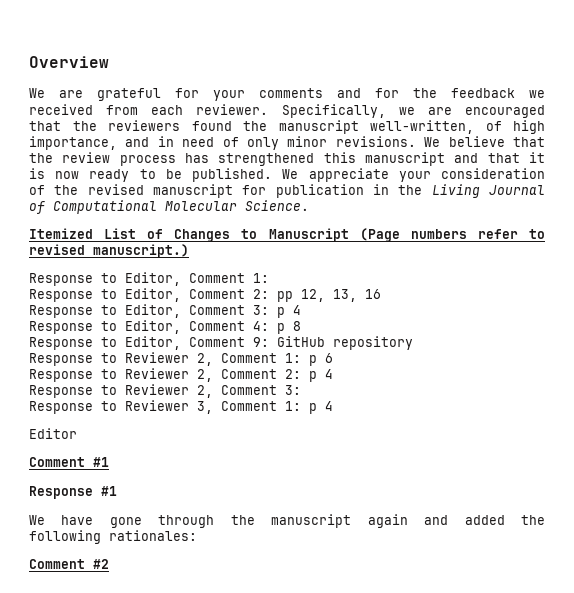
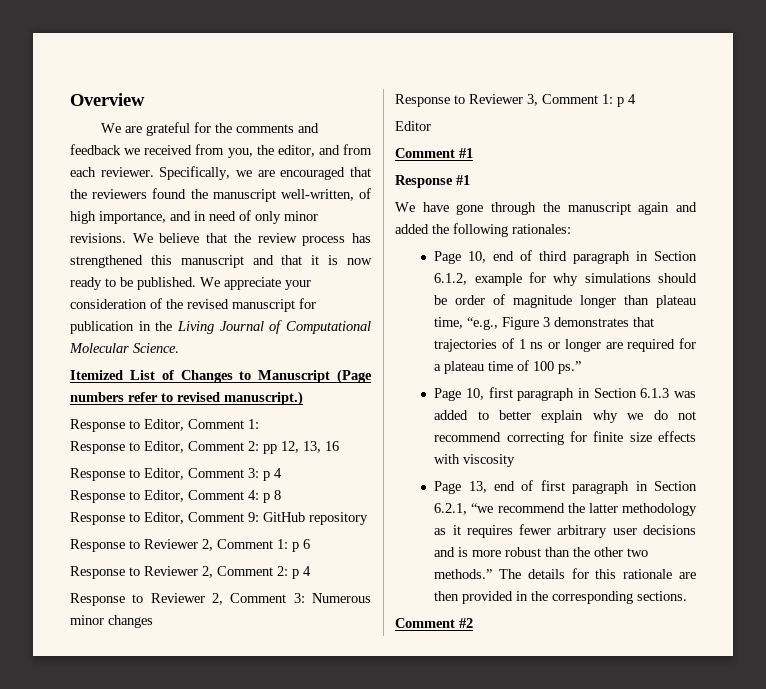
- We are grateful for your comments and for the feedback we received from each reviewer.
+ We are grateful for the comments and feedback we received from you, the editor, and from each reviewer.
- Response to Reviewer 2, Comment 3:
+ Response to Reviewer 2, Comment 3: Numerous minor changes
+ Page 10, end of third paragraph in Section 6.1.2, example for why simulations should be order of magnitude longer than plateau time, “e.g., Figure 3 demonstrates that trajectories of 1 ns or longer are required for a plateau time of 100 ps.”
+ Page 10, first paragraph in Section 6.1.3 was added to better explain why we do not recommend correcting for finite size effects with viscosity
+ Page 13, end of first paragraph in Section 6.2.1, “we recommend the latter methodology as it requires fewer arbitrary user decisions and is more robust than the other two methods.” The details for this rationale are then provided in the corresponding sections.

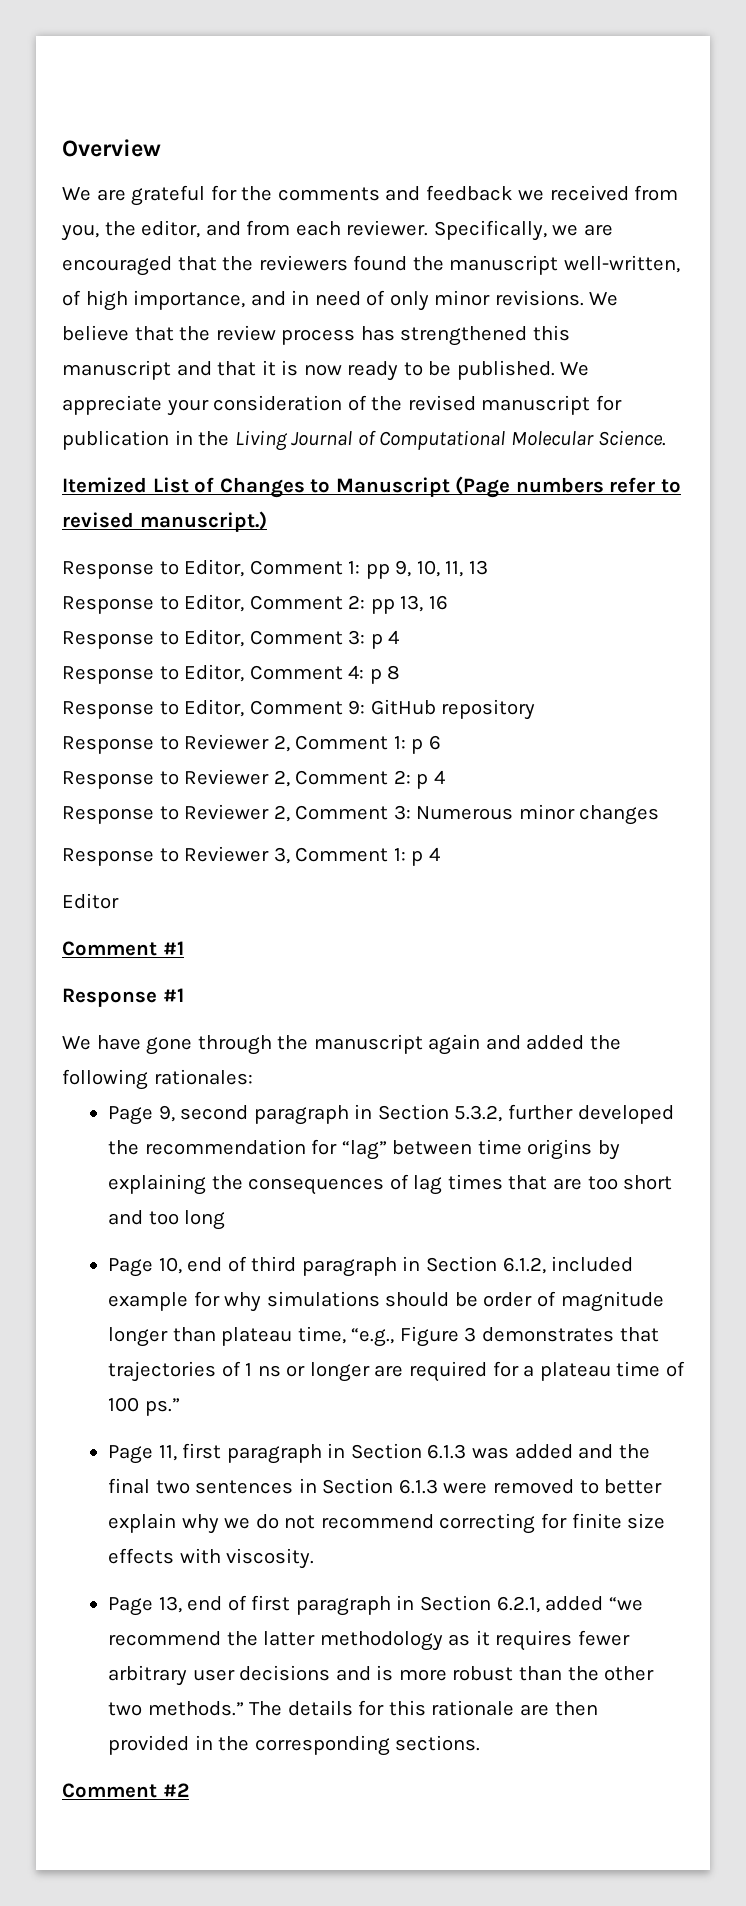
- Response to Editor, Comment 1:
+ Response to Editor, Comment 1: pp 9, 10, 11, 13
- Response to Editor, Comment 2: pp 12, 13, 16
+ Response to Editor, Comment 2: pp 13, 16
+ Page 9, second paragraph in Section 5.3.2, further developed the recommendation for “lag” between time origins by explaining the consequences of lag times that are too short and too long
- Page 10, end of third paragraph in Section 6.1.2, example for why simulations should be order of magnitude longer than plateau time, “e.g., Figure 3 demonstrates that trajectories of 1 ns or longer are required for a plateau time of 100 ps.”
+ Page 10, end of third paragraph in Section 6.1.2, included example for why simulations should be order of magnitude longer than plateau time, “e.g., Figure 3 demonstrates that trajectories of 1 ns or longer are required for a plateau time of 100 ps.”
- Page 10, first paragraph in Section 6.1.3 was added to better explain why we do not recommend correcting for finite size effects with viscosity
+ Page 11, first paragraph in Section 6.1.3 was added and the final two sentences in Section 6.1.3 were removed to better explain why we do not recommend correcting for finite size effects with viscosity.
- Page 13, end of first paragraph in Section 6.2.1, “we recommend the latter methodology as it requires fewer arbitrary user decisions and is more robust than the other two methods.”
+ Page 13, end of first paragraph in Section 6.2.1, added “we recommend the latter methodology as it requires fewer arbitrary user decisions and is more robust than the other two methods.”

